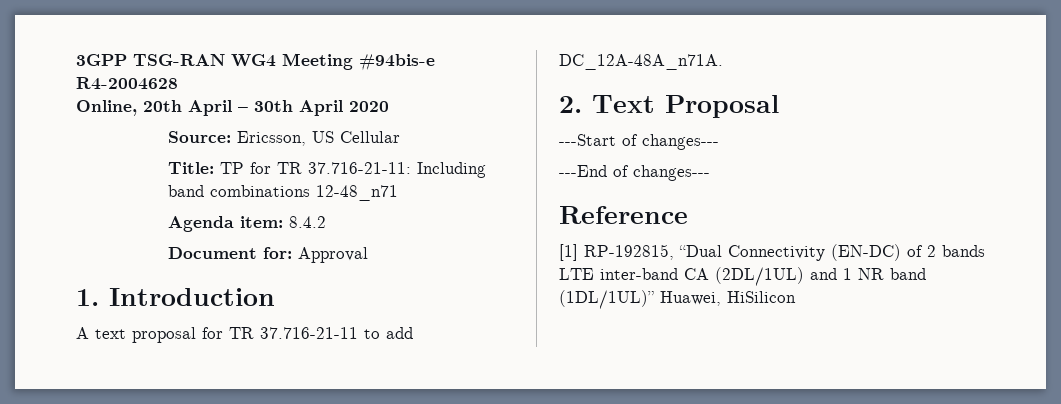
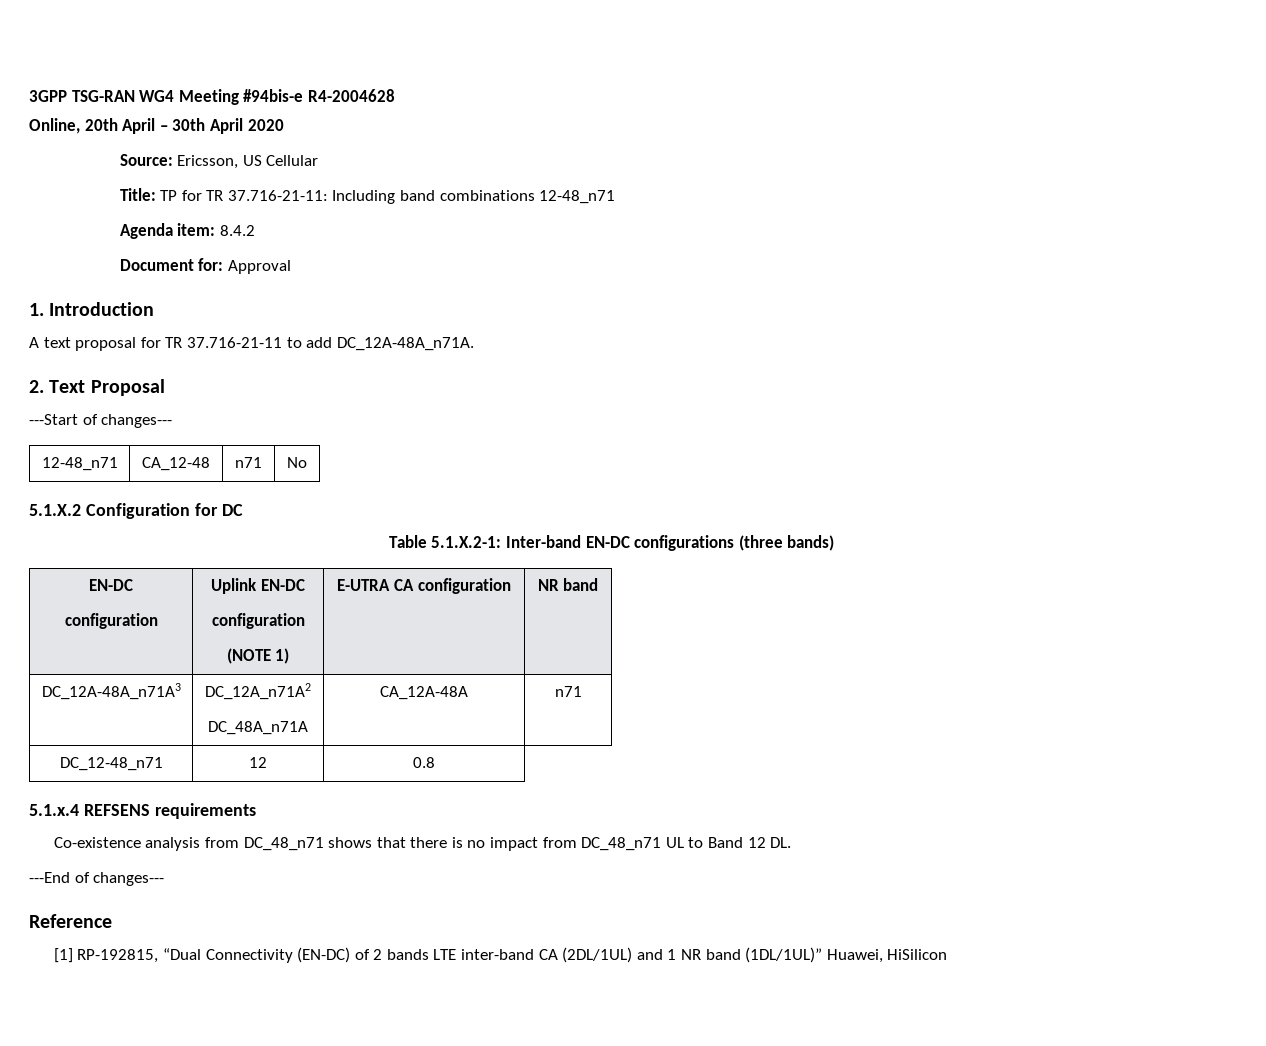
+ 12-48_n71 | CA_12-48 | n71 | No
+ 5.1.X.2 Configuration for DC
+ Table 5.1.X.2-1: Inter-band EN-DC configurations (three bands)
+ EN-DC
+ configuration | Uplink EN-DC
+ configuration
+ (NOTE 1) | E-UTRA CA configuration | NR band
+ DC_12A-48A_n71A3 | DC_12A_n71A2
+ DC_48A_n71A | CA_12A-48A | n71
+ DC_12-48_n71 | 12 | 0.8
+ 5.1.x.4 REFSENS requirements
+ Co-existence analysis from DC_48_n71 shows that there is no impact from DC_48_n71 UL to Band 12 DL.

